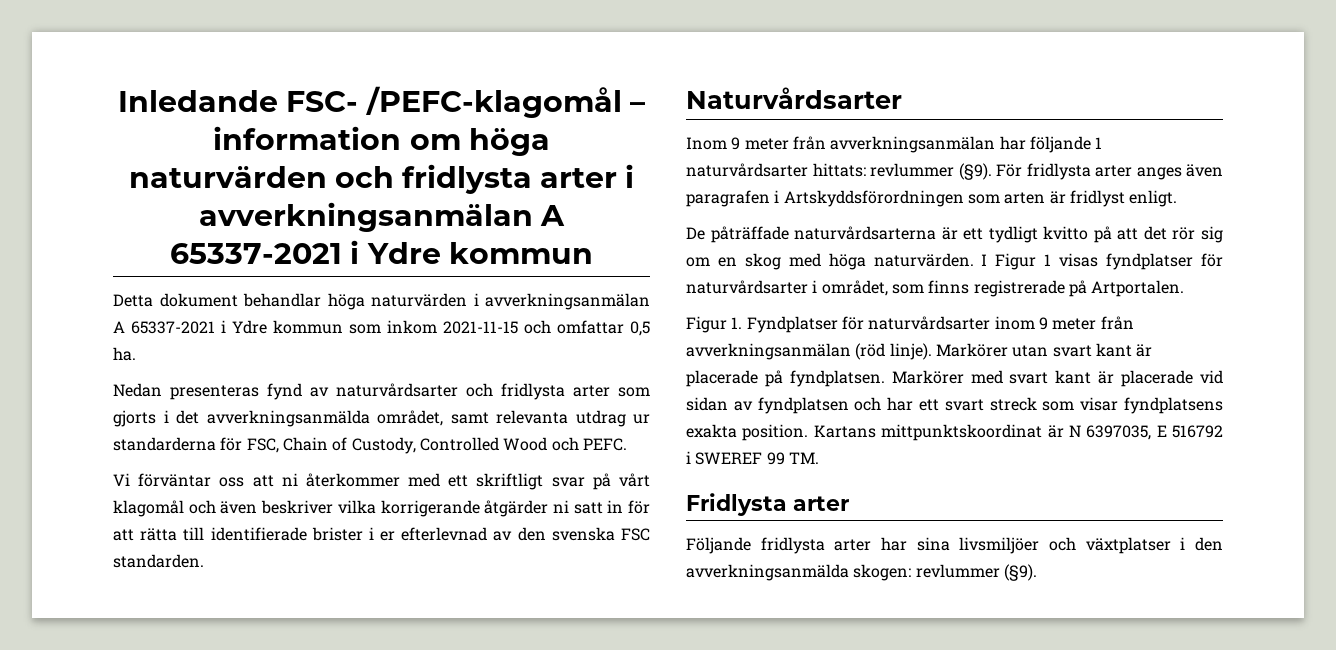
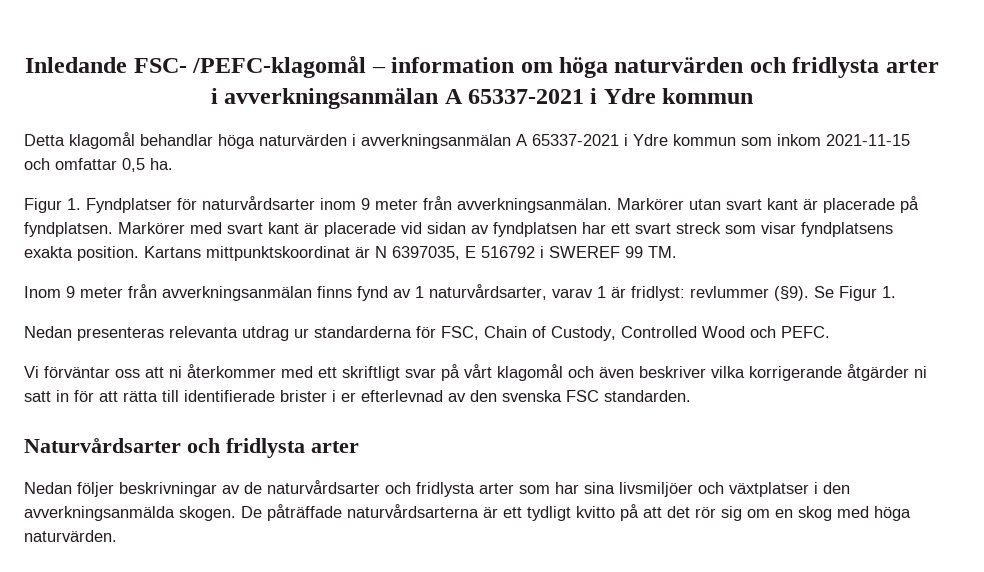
- Detta dokument behandlar höga naturvärden i avverkningsanmälan A 65337-2021 i Ydre kommun som inkom 2021-11-15 och omfattar 0,5 ha.
+ Detta klagomål behandlar höga naturvärden i avverkningsanmälan A 65337-2021 i Ydre kommun som inkom 2021-11-15 och omfattar 0,5 ha.
- Nedan presenteras fynd av naturvårdsarter och fridlysta arter som gjorts i det avverkningsanmälda området, samt relevanta utdrag ur standarderna för FSC, Chain of Custody, Controlled Wood och PEFC.
+ Figur 1. Fyndplatser för naturvårdsarter inom 9 meter från avverkningsanmälan. Markörer utan svart kant är placerade på fyndplatsen. Markörer med svart kant är placerade vid sidan av fyndplatsen har ett svart streck som visar fyndplatsens exakta position. Kartans mittpunktskoordinat är N 6397035, E 516792 i SWEREF 99 TM.
+ Inom 9 meter från avverkningsanmälan finns fynd av 1 naturvårdsarter, varav 1 är fridlyst: revlummer (§9). Se Figur 1.
+ Nedan presenteras relevanta utdrag ur standarderna för FSC, Chain of Custody, Controlled Wood och PEFC.
- Naturvårdsarter
- Inom 9 meter från avverkningsanmälan har följande 1 naturvårdsarter hittats: revlummer (§9). För fridlysta arter anges även paragrafen i Artskyddsförordningen som arten är fridlyst enligt.
- De påträffade naturvårdsarterna är ett tydligt kvitto på att det rör sig om en skog med höga naturvärden. I Figur 1 visas fyndplatser för naturvårdsarter i området, som finns registrerade på Artportalen.
- Figur 1. Fyndplatser för naturvårdsarter inom 9 meter från avverkningsanmälan (röd linje). Markörer utan svart kant är placerade på fyndplatsen. Markörer med svart kant är placerade vid sidan av fyndplatsen och har ett svart streck som visar fyndplatsens exakta position. Kartans mittpunktskoordinat är N 6397035, E 516792 i SWEREF 99 TM.
- Fridlysta arter
- Följande fridlysta arter har sina livsmiljöer och växtplatser i den avverkningsanmälda skogen: revlummer (§9).
+ Naturvårdsarter och fridlysta arter
+ Nedan följer beskrivningar av de naturvårdsarter och fridlysta arter som har sina livsmiljöer och växtplatser i den avverkningsanmälda skogen. De påträffade naturvårdsarterna är ett tydligt kvitto på att det rör sig om en skog med höga naturvärden.

